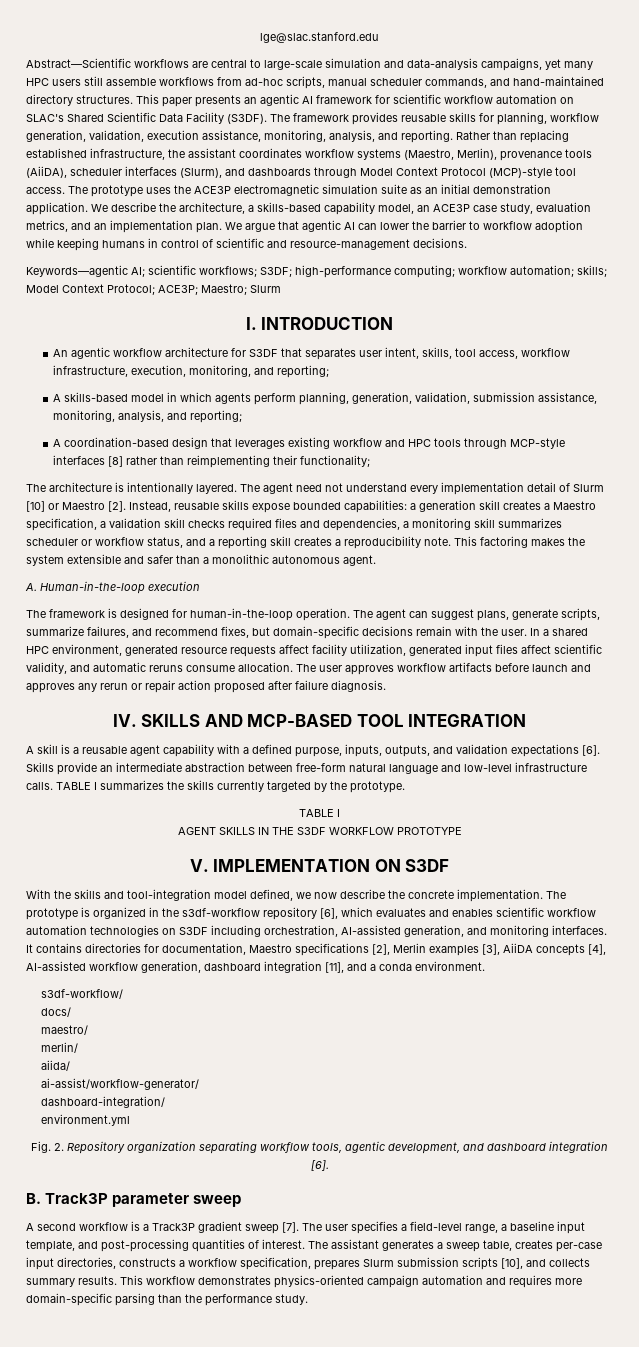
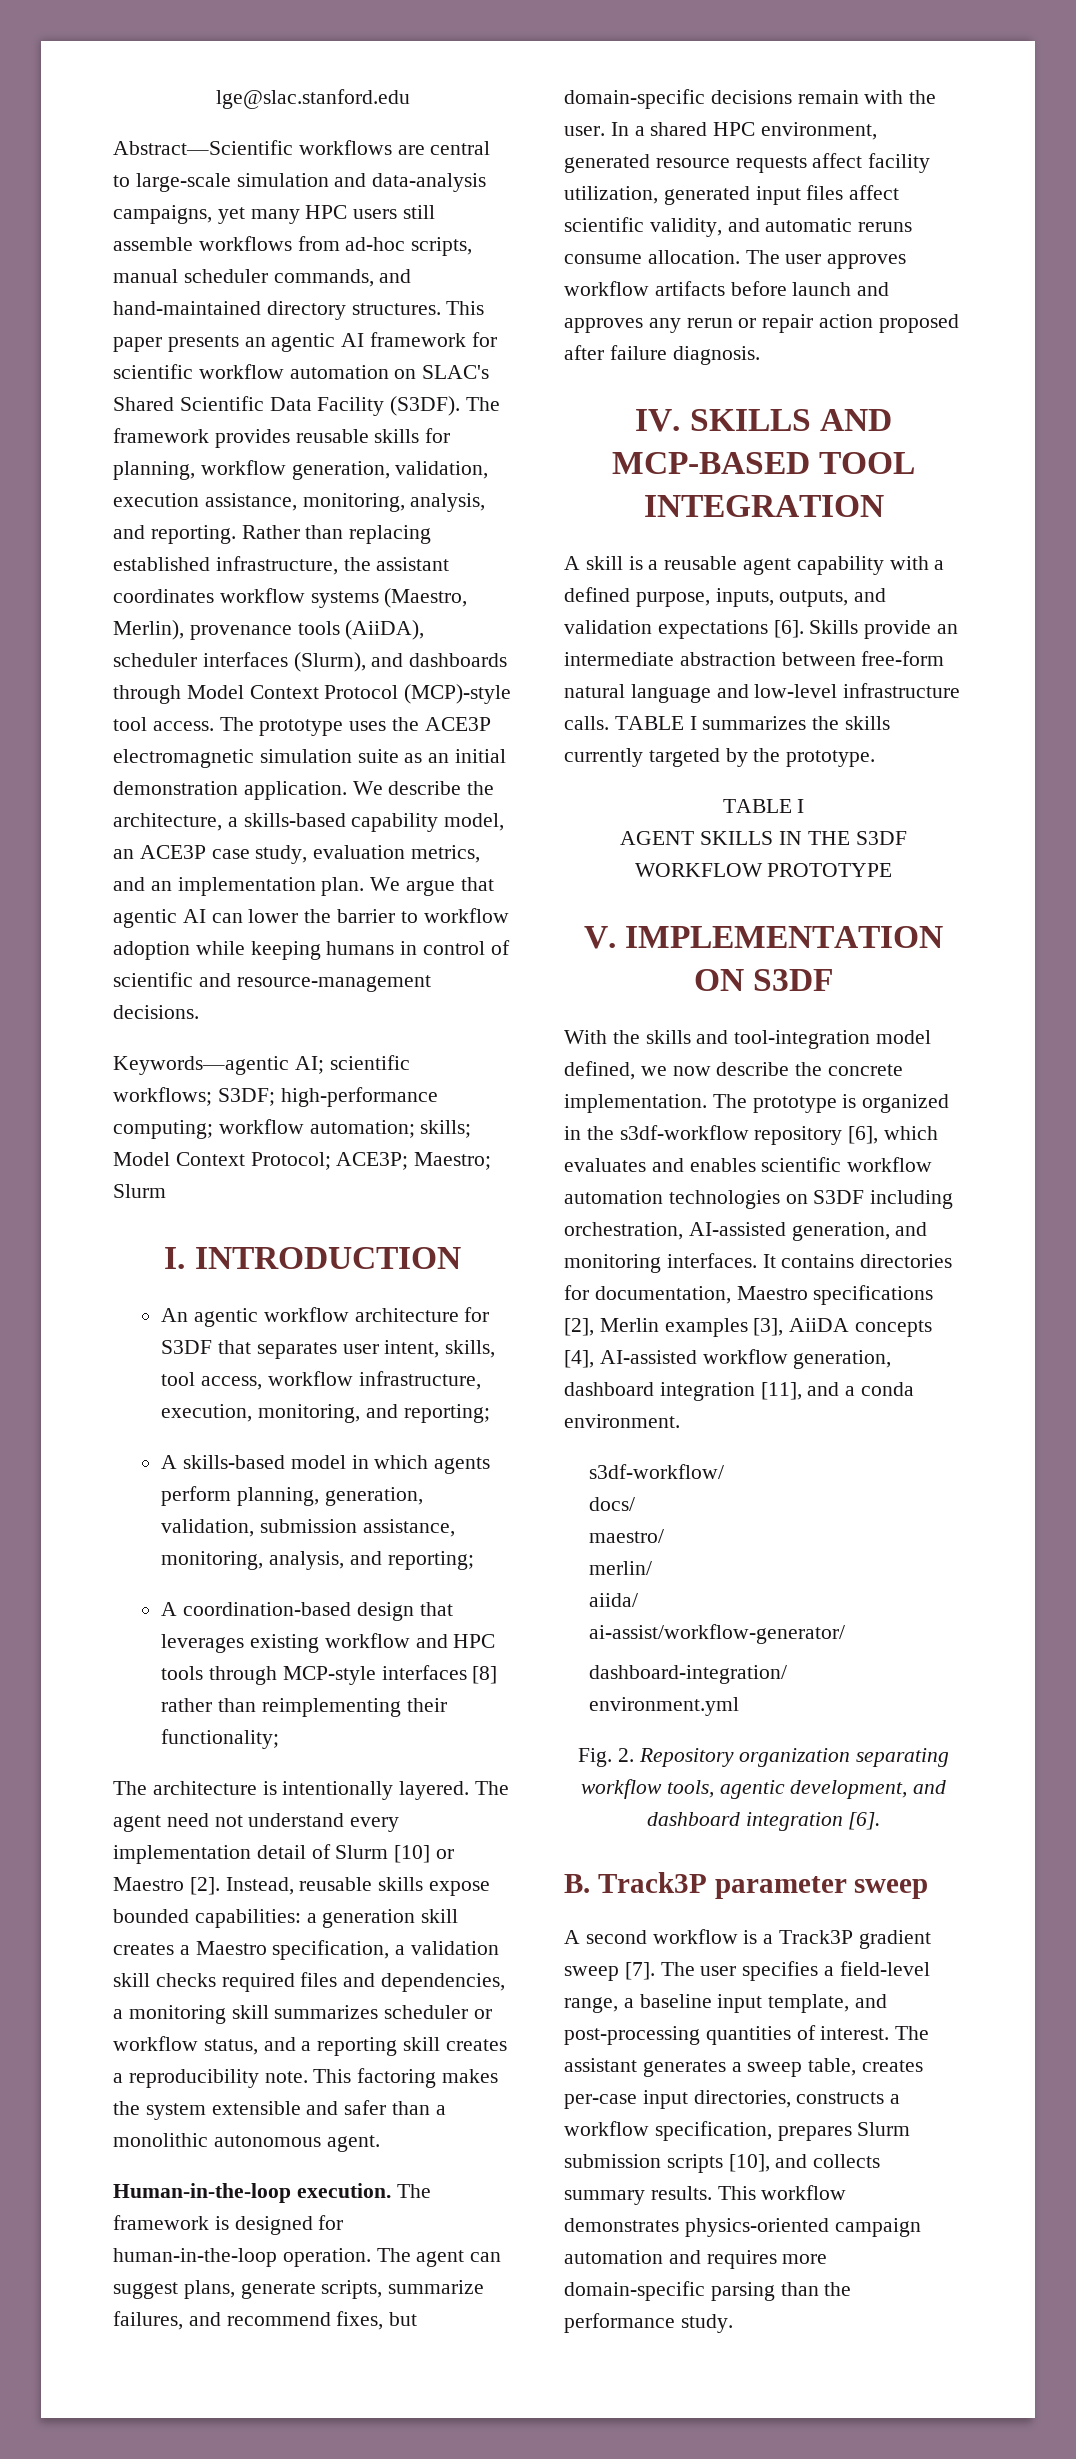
- A. Human-in-the-loop execution
- The framework is designed for human-in-the-loop operation.
+ Human-in-the-loop execution. The framework is designed for human-in-the-loop operation.

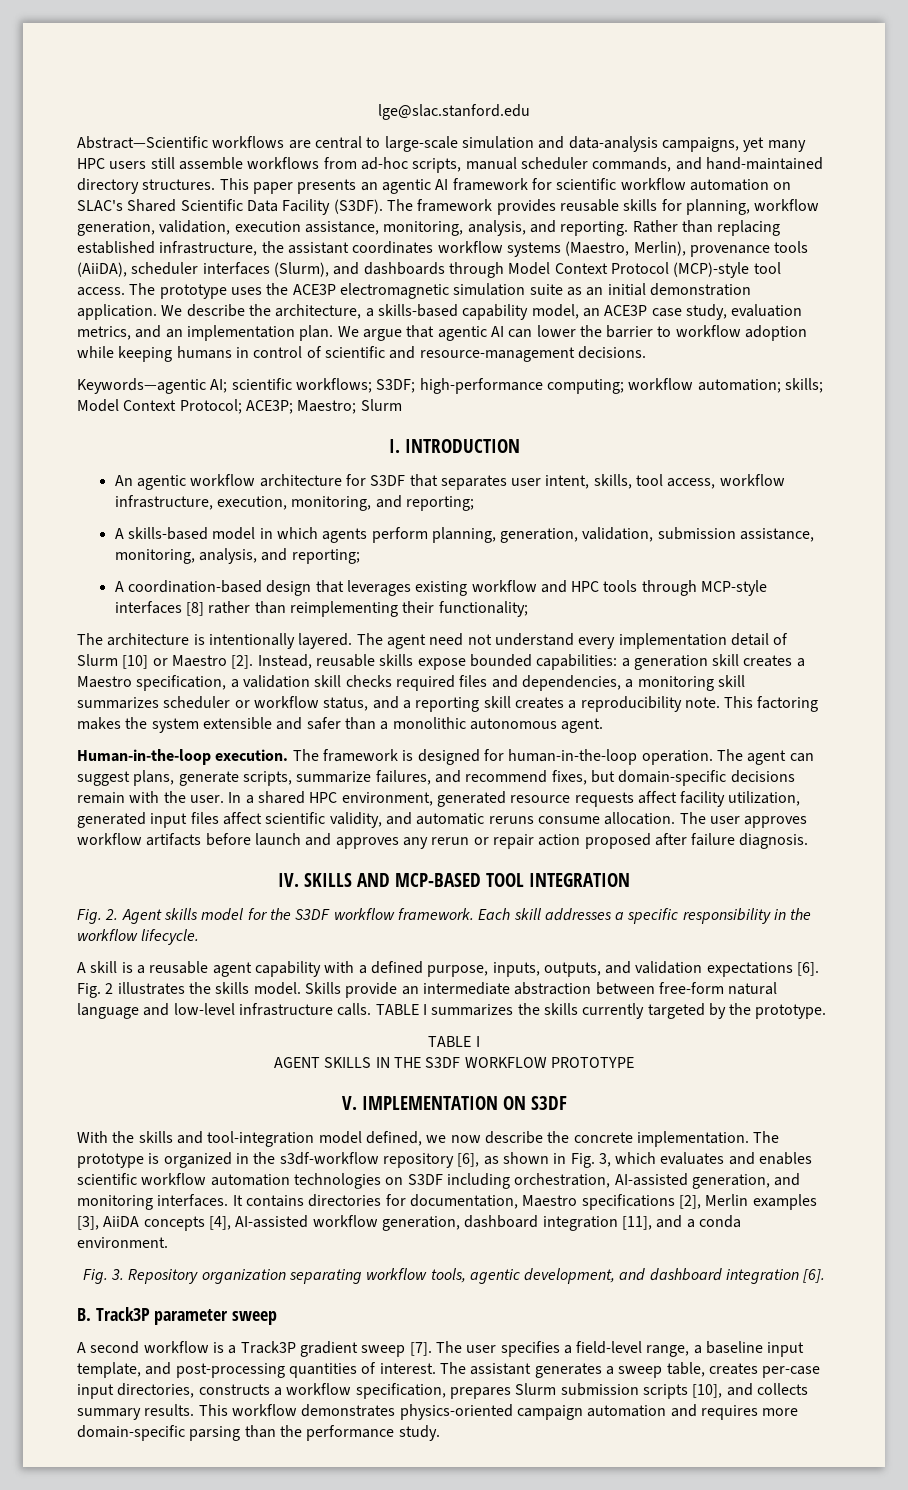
+ Fig. 2. Agent skills model for the S3DF workflow framework. Each skill addresses a specific responsibility in the workflow lifecycle.
+ Fig. 2 illustrates the skills model.
- The prototype is organized in the s3df-workflow repository [6], which evaluates and enables scientific workflow automation technologies on S3DF including orchestration, AI-assisted generation, and monitoring interfaces.
+ The prototype is organized in the s3df-workflow repository [6], as shown in Fig. 3, which evaluates and enables scientific workflow automation technologies on S3DF including orchestration, AI-assisted generation, and monitoring interfaces.
- s3df-workflow/
- docs/
- maestro/
- merlin/
- aiida/
- ai-assist/workflow-generator/
- dashboard-integration/
- environment.yml
- Fig. 2. Repository organization separating workflow tools, agentic development, and dashboard integration [6].
+ Fig. 3. Repository organization separating workflow tools, agentic development, and dashboard integration [6].

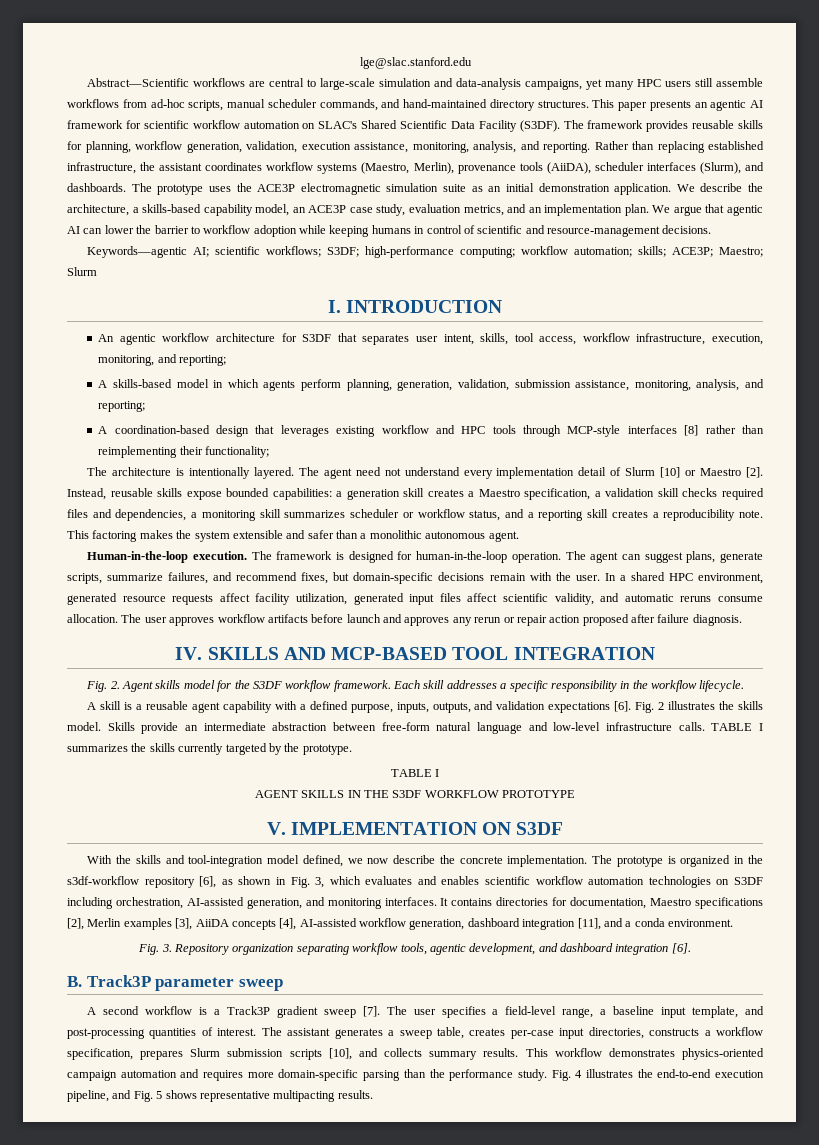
- Rather than replacing established infrastructure, the assistant coordinates workflow systems (Maestro, Merlin), provenance tools (AiiDA), scheduler interfaces (Slurm), and dashboards through Model Context Protocol (MCP)-style tool access.
+ Rather than replacing established infrastructure, the assistant coordinates workflow systems (Maestro, Merlin), provenance tools (AiiDA), scheduler interfaces (Slurm), and dashboards.
- Keywords—agentic AI; scientific workflows; S3DF; high-performance computing; workflow automation; skills; Model Context Protocol; ACE3P; Maestro; Slurm
+ Keywords—agentic AI; scientific workflows; S3DF; high-performance computing; workflow automation; skills; ACE3P; Maestro; Slurm
+ Fig. 4 illustrates the end-to-end execution pipeline, and Fig. 5 shows representative multipacting results.

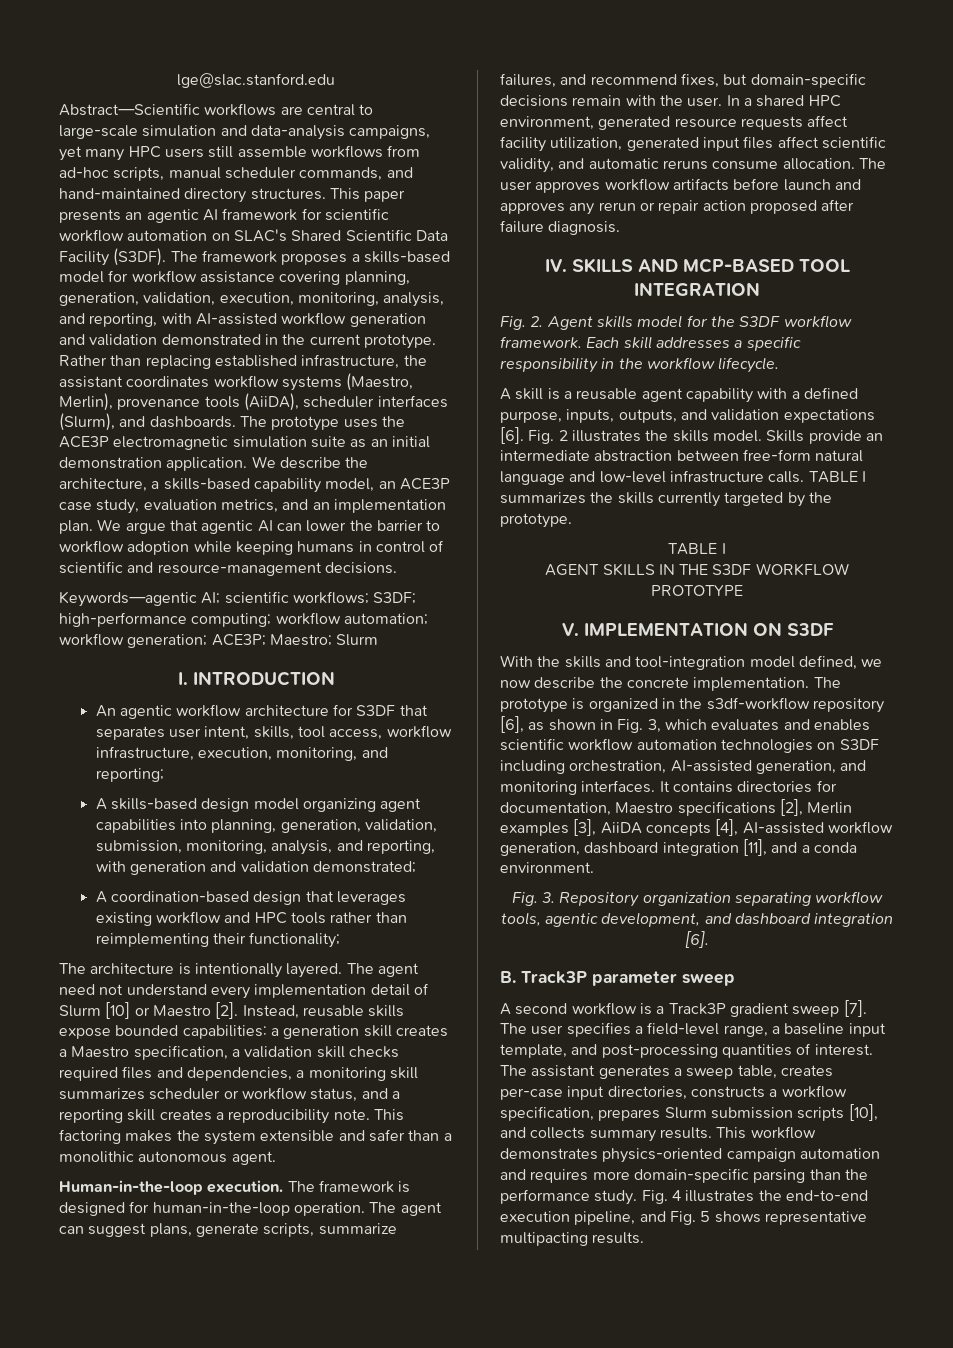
- The framework provides reusable skills for planning, workflow generation, validation, execution assistance, monitoring, analysis, and reporting.
+ The framework proposes a skills-based model for workflow assistance covering planning, generation, validation, execution, monitoring, analysis, and reporting, with AI-assisted workflow generation and validation demonstrated in the current prototype.
- Keywords—agentic AI; scientific workflows; S3DF; high-performance computing; workflow automation; skills; ACE3P; Maestro; Slurm
+ Keywords—agentic AI; scientific workflows; S3DF; high-performance computing; workflow automation; workflow generation; ACE3P; Maestro; Slurm
- A skills-based model in which agents perform planning, generation, validation, submission assistance, monitoring, analysis, and reporting;
+ A skills-based design model organizing agent capabilities into planning, generation, validation, submission, monitoring, analysis, and reporting, with generation and validation demonstrated;
- A coordination-based design that leverages existing workflow and HPC tools through MCP-style interfaces [8] rather than reimplementing their functionality;
+ A coordination-based design that leverages existing workflow and HPC tools rather than reimplementing their functionality;

